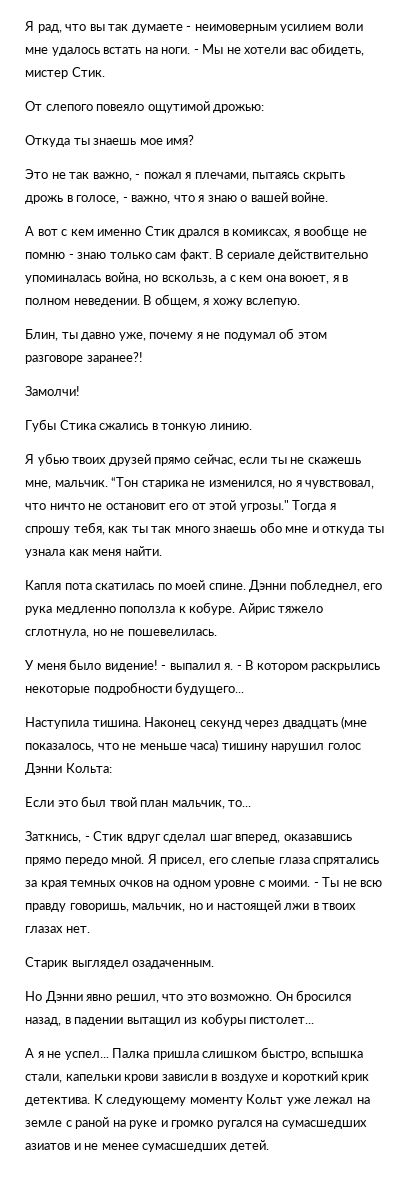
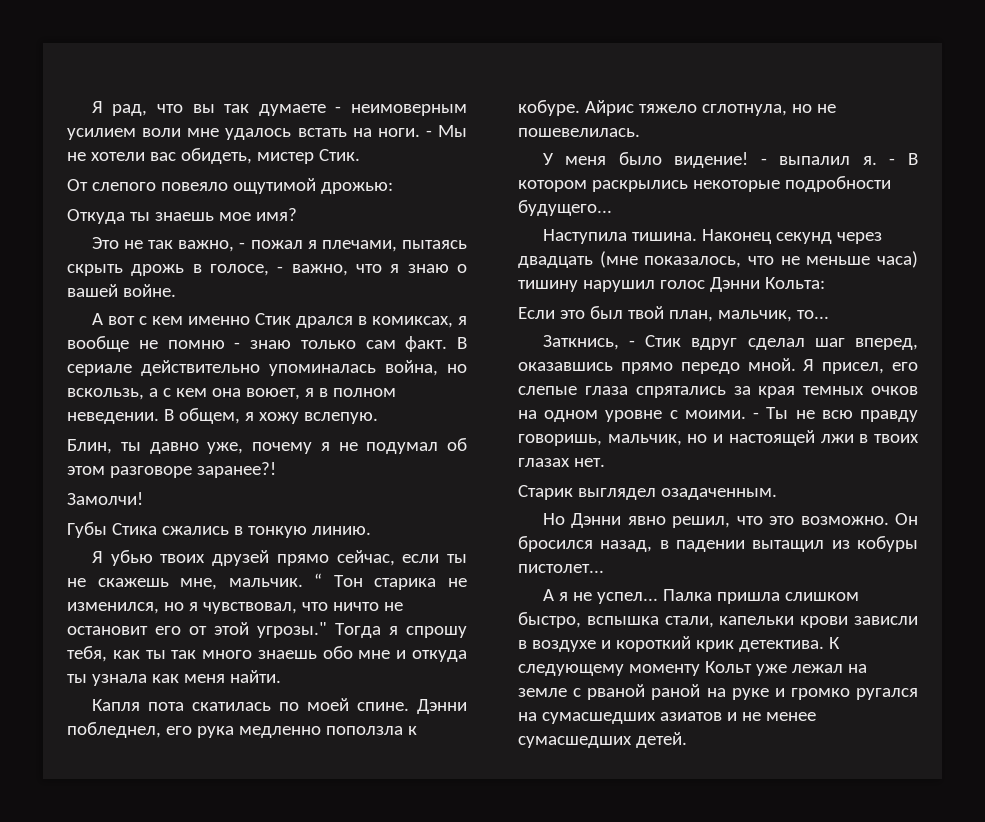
- “Тон старика не изменился, но я чувствовал, что ничто не остановит его от этой угрозы."
+ “ Тон старика не изменился, но я чувствовал, что ничто не остановит его от этой угрозы."
- Если это был твой план мальчик, то...
+ Если это был твой план, мальчик, то...
- К следующему моменту Кольт уже лежал на земле с раной на руке и громко ругался на сумасшедших азиатов и не менее сумасшедших детей.
+ К следующему моменту Кольт уже лежал на земле с рваной раной на руке и громко ругался на сумасшедших азиатов и не менее сумасшедших детей.

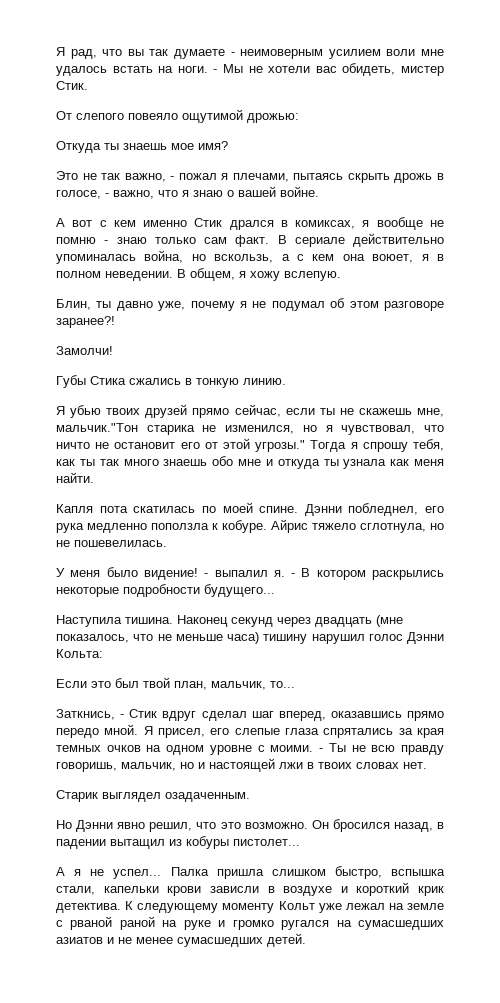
- Я убью твоих друзей прямо сейчас, если ты не скажешь мне, мальчик. “ Тон старика не изменился, но я чувствовал, что ничто не остановит его от этой угрозы."
+ Я убью твоих друзей прямо сейчас, если ты не скажешь мне, мальчик."Тон старика не изменился, но я чувствовал, что ничто не остановит его от этой угрозы."
- - Ты не всю правду говоришь, мальчик, но и настоящей лжи в твоих глазах нет.
+ - Ты не всю правду говоришь, мальчик, но и настоящей лжи в твоих словах нет.

